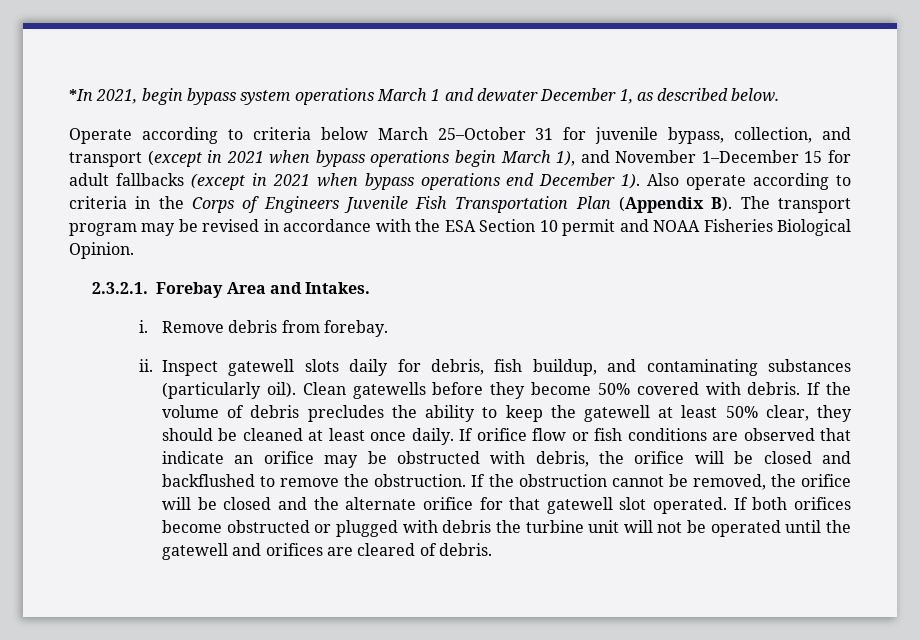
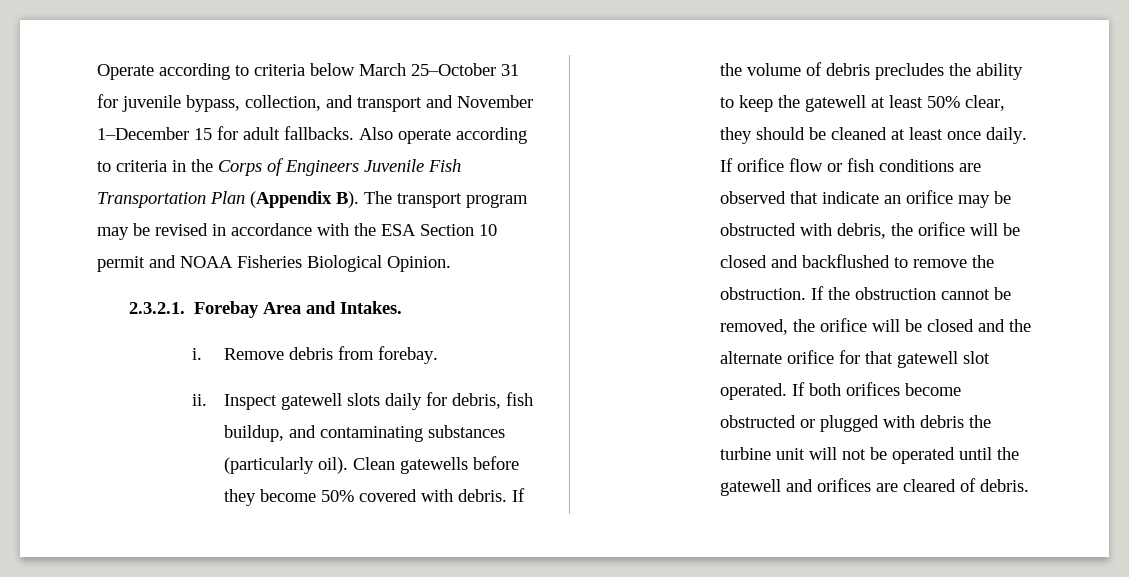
- *In 2021, begin bypass system operations March 1 and dewater December 1, as described below.
- Operate according to criteria below March 25–October 31 for juvenile bypass, collection, and transport (except in 2021 when bypass operations begin March 1), and November 1–December 15 for adult fallbacks (except in 2021 when bypass operations end December 1).
+ Operate according to criteria below March 25–October 31 for juvenile bypass, collection, and transport and November 1–December 15 for adult fallbacks.

